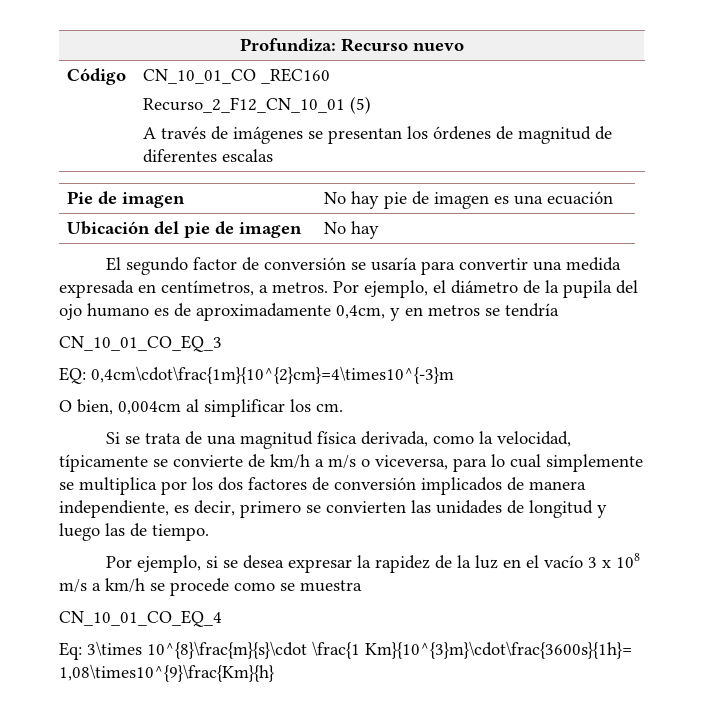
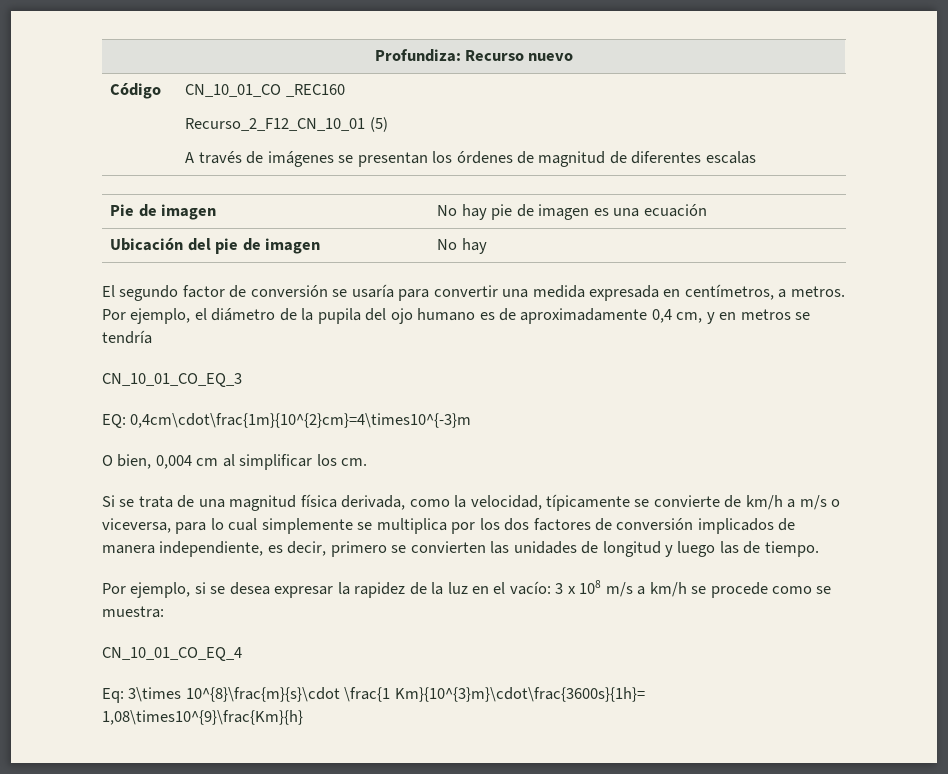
- Por ejemplo, el diámetro de la pupila del ojo humano es de aproximadamente 0,4cm, y en metros se tendría
+ Por ejemplo, el diámetro de la pupila del ojo humano es de aproximadamente 0,4 cm, y en metros se tendría
- O bien, 0,004cm al simplificar los cm.
+ O bien, 0,004 cm al simplificar los cm.
- Por ejemplo, si se desea expresar la rapidez de la luz en el vacío 3 x 108 m/s a km/h se procede como se muestra
+ Por ejemplo, si se desea expresar la rapidez de la luz en el vacío: 3 x 108 m/s a km/h se procede como se muestra:

